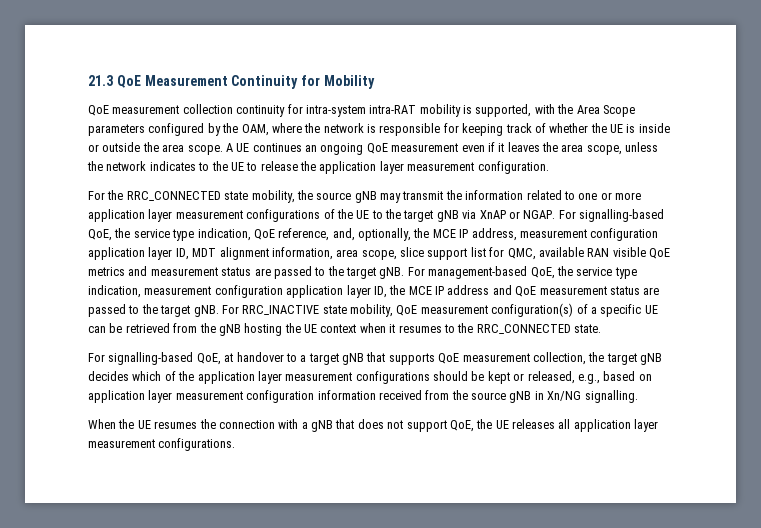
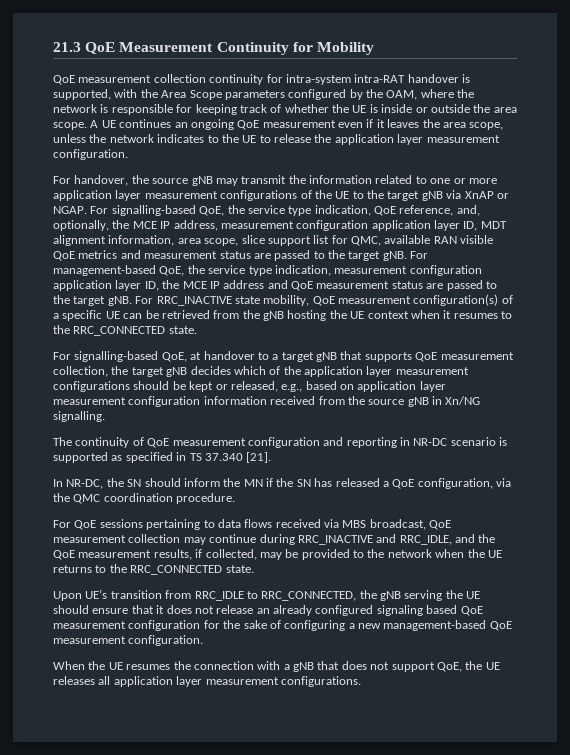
- QoE measurement collection continuity for intra-system intra-RAT mobility is supported, with the Area Scope parameters configured by the OAM, where the network is responsible for keeping track of whether the UE is inside or outside the area scope.
+ QoE measurement collection continuity for intra-system intra-RAT handover is supported, with the Area Scope parameters configured by the OAM, where the network is responsible for keeping track of whether the UE is inside or outside the area scope.
- For the RRC_CONNECTED state mobility, the source gNB may transmit the information related to one or more application layer measurement configurations of the UE to the target gNB via XnAP or NGAP.
+ For handover, the source gNB may transmit the information related to one or more application layer measurement configurations of the UE to the target gNB via XnAP or NGAP.
+ The continuity of QoE measurement configuration and reporting in NR-DC scenario is supported as specified in TS 37.340 [21].
+ In NR-DC, the SN should inform the MN if the SN has released a QoE configuration, via the QMC coordination procedure.
+ For QoE sessions pertaining to data flows received via MBS broadcast, QoE measurement collection may continue during RRC_INACTIVE and RRC_IDLE, and the QoE measurement results, if collected, may be provided to the network when the UE returns to the RRC_CONNECTED state.
+ Upon UE’s transition from RRC_IDLE to RRC_CONNECTED, the gNB serving the UE should ensure that it does not release an already configured signaling based QoE measurement configuration for the sake of configuring a new management-based QoE measurement configuration.

